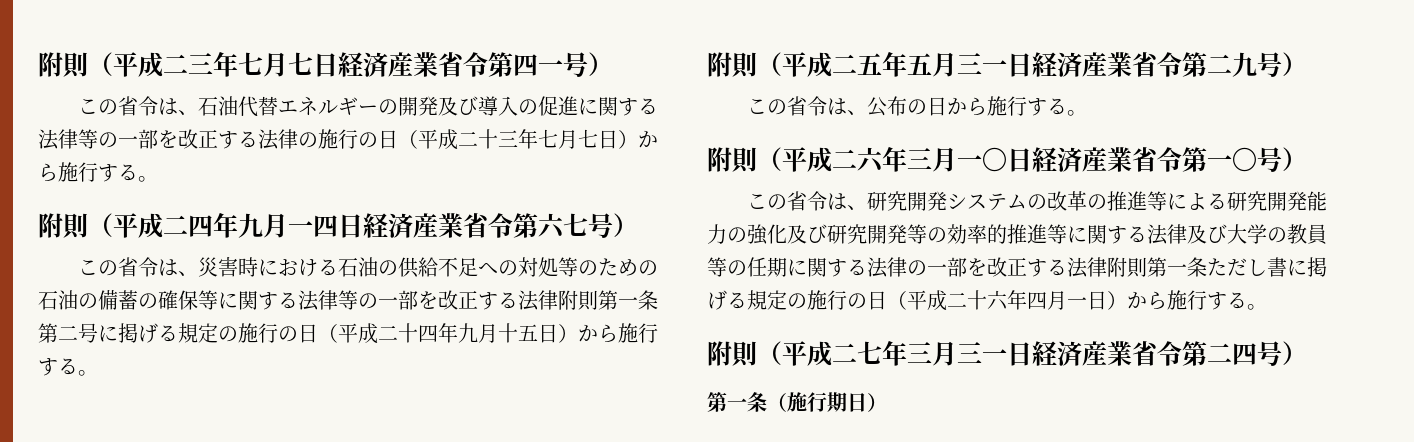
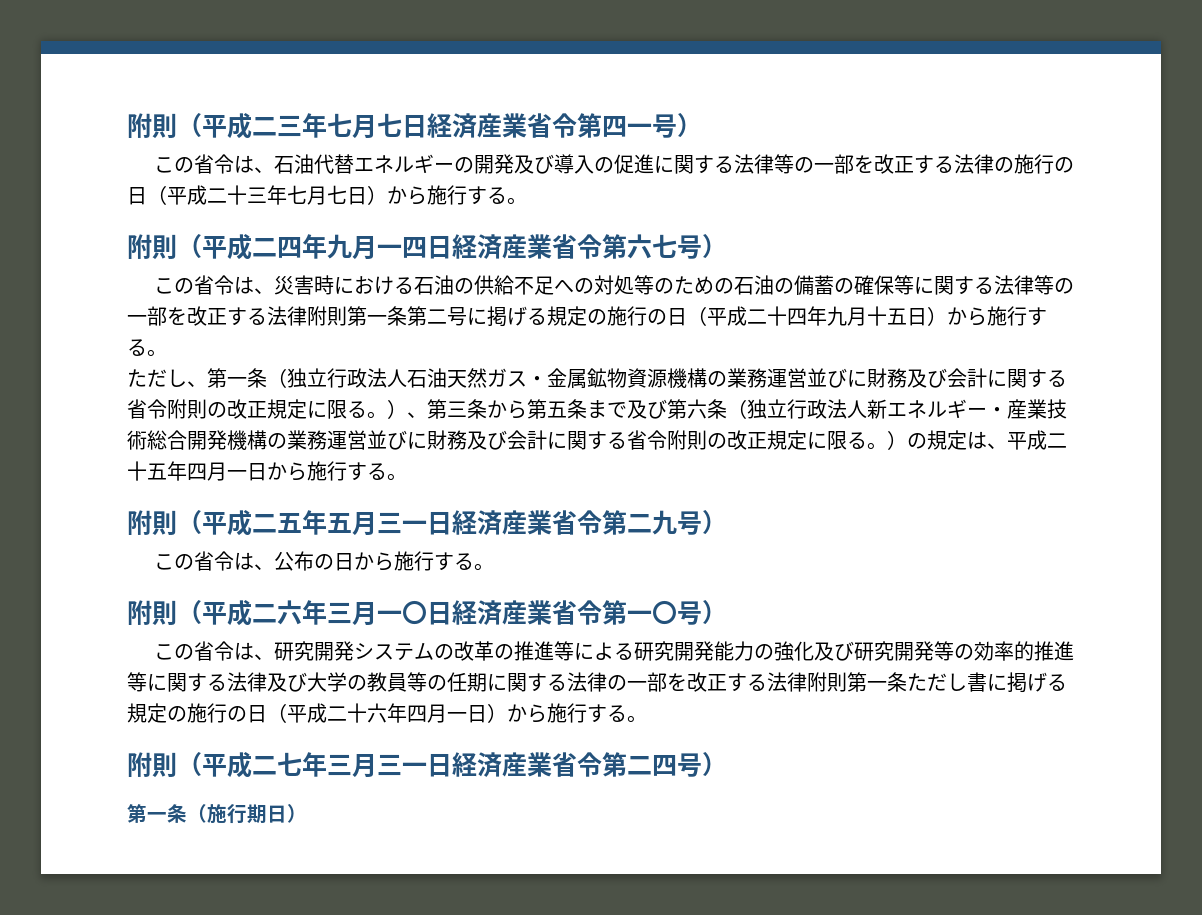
+ ただし、第一条（独立行政法人石油天然ガス・金属鉱物資源機構の業務運営並びに財務及び会計に関する省令附則の改正規定に限る。）、第三条から第五条まで及び第六条（独立行政法人新エネルギー・産業技術総合開発機構の業務運営並びに財務及び会計に関する省令附則の改正規定に限る。）の規定は、平成二十五年四月一日から施行する。

